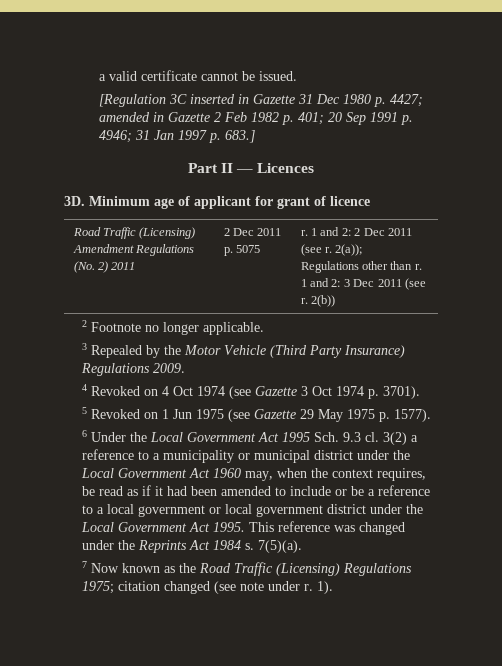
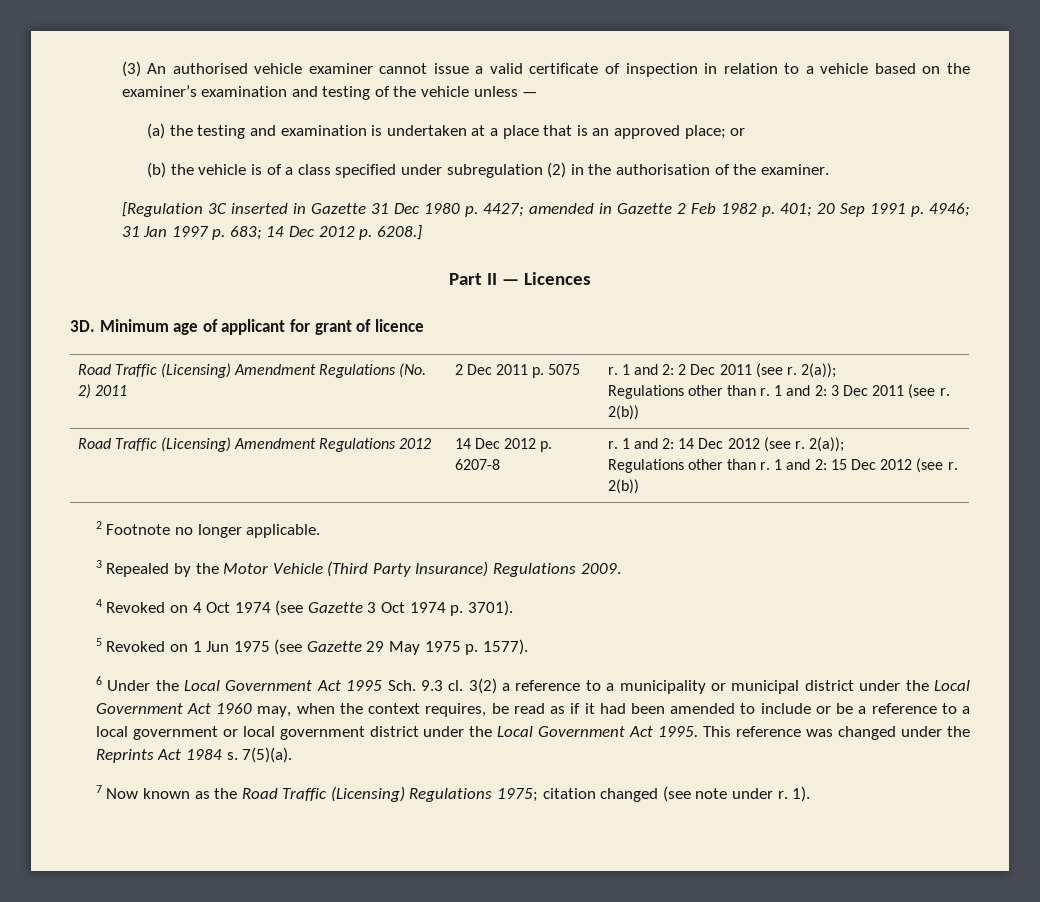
- a valid certificate cannot be issued.
+ (3) An authorised vehicle examiner cannot issue a valid certificate of inspection in relation to a vehicle based on the examiner’s examination and testing of the vehicle unless —
+ (a) the testing and examination is undertaken at a place that is an approved place; or
+ (b) the vehicle is of a class specified under subregulation (2) in the authorisation of the examiner.
- [Regulation 3C inserted in Gazette 31 Dec 1980 p. 4427; amended in Gazette 2 Feb 1982 p. 401; 20 Sep 1991 p. 4946; 31 Jan 1997 p. 683.]
+ [Regulation 3C inserted in Gazette 31 Dec 1980 p. 4427; amended in Gazette 2 Feb 1982 p. 401; 20 Sep 1991 p. 4946; 31 Jan 1997 p. 683; 14 Dec 2012 p. 6208.]
+ Road Traffic (Licensing) Amendment Regulations 2012 | 14 Dec 2012 p. 6207-8 | r. 1 and 2: 14 Dec 2012 (see r. 2(a));
+ Regulations other than r. 1 and 2: 15 Dec 2012 (see r. 2(b))

